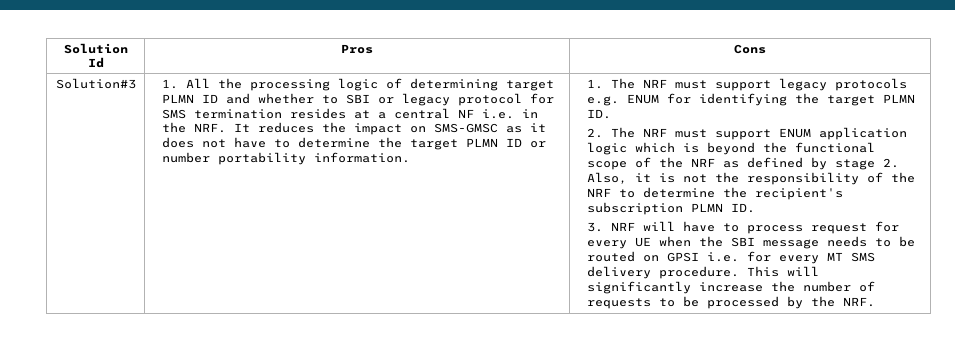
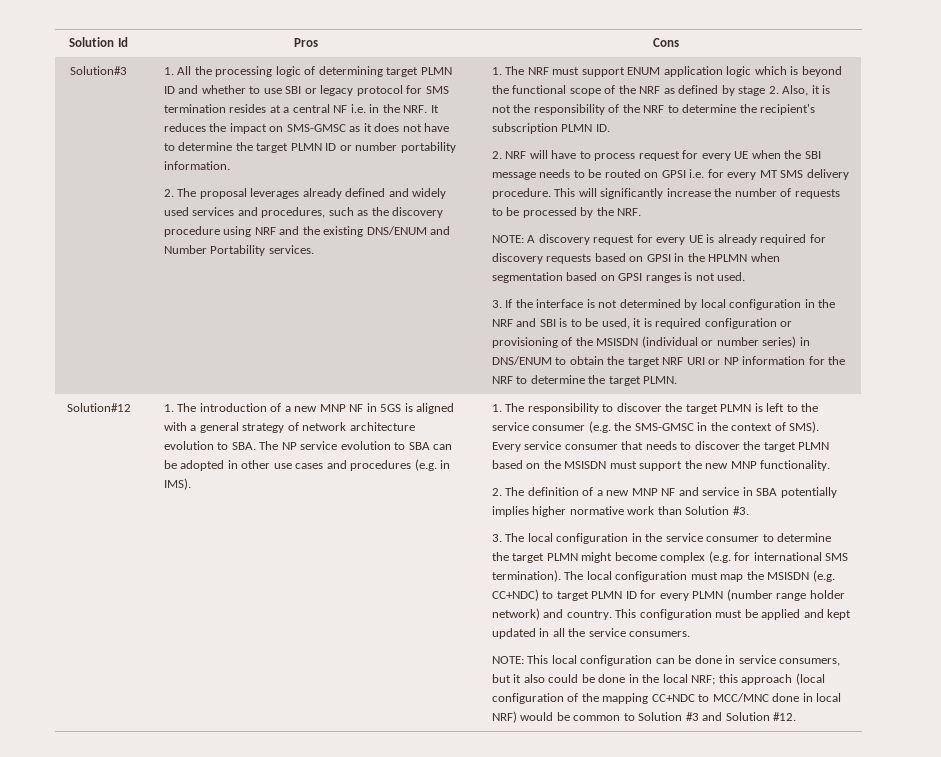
- 1. All the processing logic of determining target PLMN ID and whether to SBI or legacy protocol for SMS termination resides at a central NF i.e. in the NRF. It reduces the impact on SMS-GMSC as it does not have to determine the target PLMN ID or number portability information.
+ 1. All the processing logic of determining target PLMN ID and whether to use SBI or legacy protocol for SMS termination resides at a central NF i.e. in the NRF. It reduces the impact on SMS-GMSC as it does not have to determine the target PLMN ID or number portability information.
+ 2. The proposal leverages already defined and widely used services and procedures, such as the discovery procedure using NRF and the existing DNS/ENUM and Number Portability services.
- 1. The NRF must support legacy protocols e.g. ENUM for identifying the target PLMN ID.
- 2. The NRF must support ENUM application logic which is beyond the functional scope of the NRF as defined by stage 2. Also, it is not the responsibility of the NRF to determine the recipient's subscription PLMN ID.
+ 1. The NRF must support ENUM application logic which is beyond the functional scope of the NRF as defined by stage 2. Also, it is not the responsibility of the NRF to determine the recipient's subscription PLMN ID.
- 3. NRF will have to process request for every UE when the SBI message needs to be routed on GPSI i.e. for every MT SMS delivery procedure.
+ 2. NRF will have to process request for every UE when the SBI message needs to be routed on GPSI i.e. for every MT SMS delivery procedure.
+ NOTE: A discovery request for every UE is already required for discovery requests based on GPSI in the HPLMN when segmentation based on GPSI ranges is not used.
+ 3. If the interface is not determined by local configuration in the NRF and SBI is to be used, it is required configuration or provisioning of the MSISDN (individual or number series) in DNS/ENUM to obtain the target NRF URI or NP information for the NRF to determine the target PLMN.
+ Solution#12 | 1. The introduction of a new MNP NF in 5GS is aligned with a general strategy of network architecture evolution to SBA. The NP service evolution to SBA can be adopted in other use cases and procedures (e.g. in IMS). | 1. The responsibility to discover the target PLMN is left to the service consumer (e.g. the SMS-GMSC in the context of SMS). Every service consumer that needs to discover the target PLMN based on the MSISDN must support the new MNP functionality.
+ 2. The definition of a new MNP NF and service in SBA potentially implies higher normative work than Solution #3.
+ 3. The local configuration in the service consumer to determine the target PLMN might become complex (e.g. for international SMS termination). The local configuration must map the MSISDN (e.g. CC+NDC) to target PLMN ID for every PLMN (number range holder network) and country. This configuration must be applied and kept updated in all the service consumers.
+ NOTE: This local configuration can be done in service consumers, but it also could be done in the local NRF; this approach (local configuration of the mapping CC+NDC to MCC/MNC done in local NRF) would be common to Solution #3 and Solution #12.

